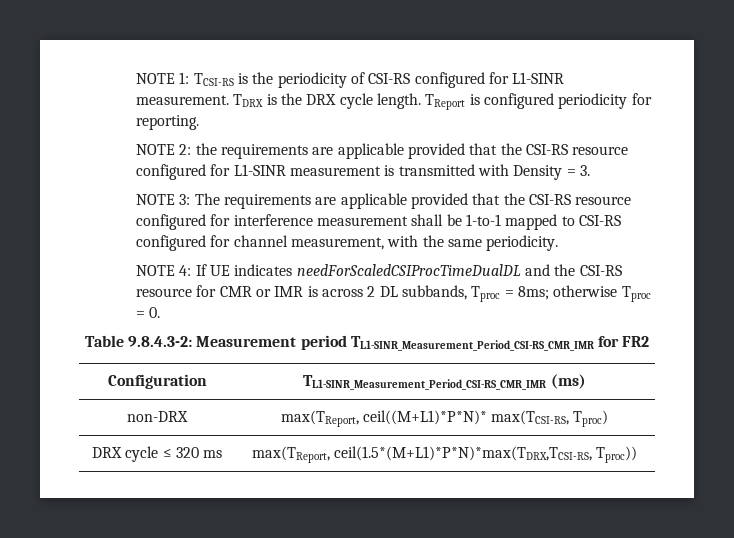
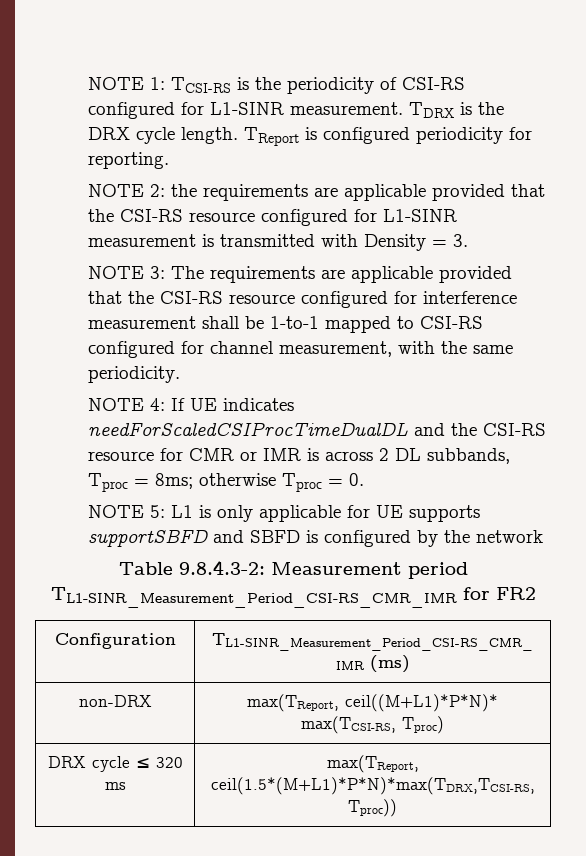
+ NOTE 5: L1 is only applicable for UE supports supportSBFD and SBFD is configured by the network

